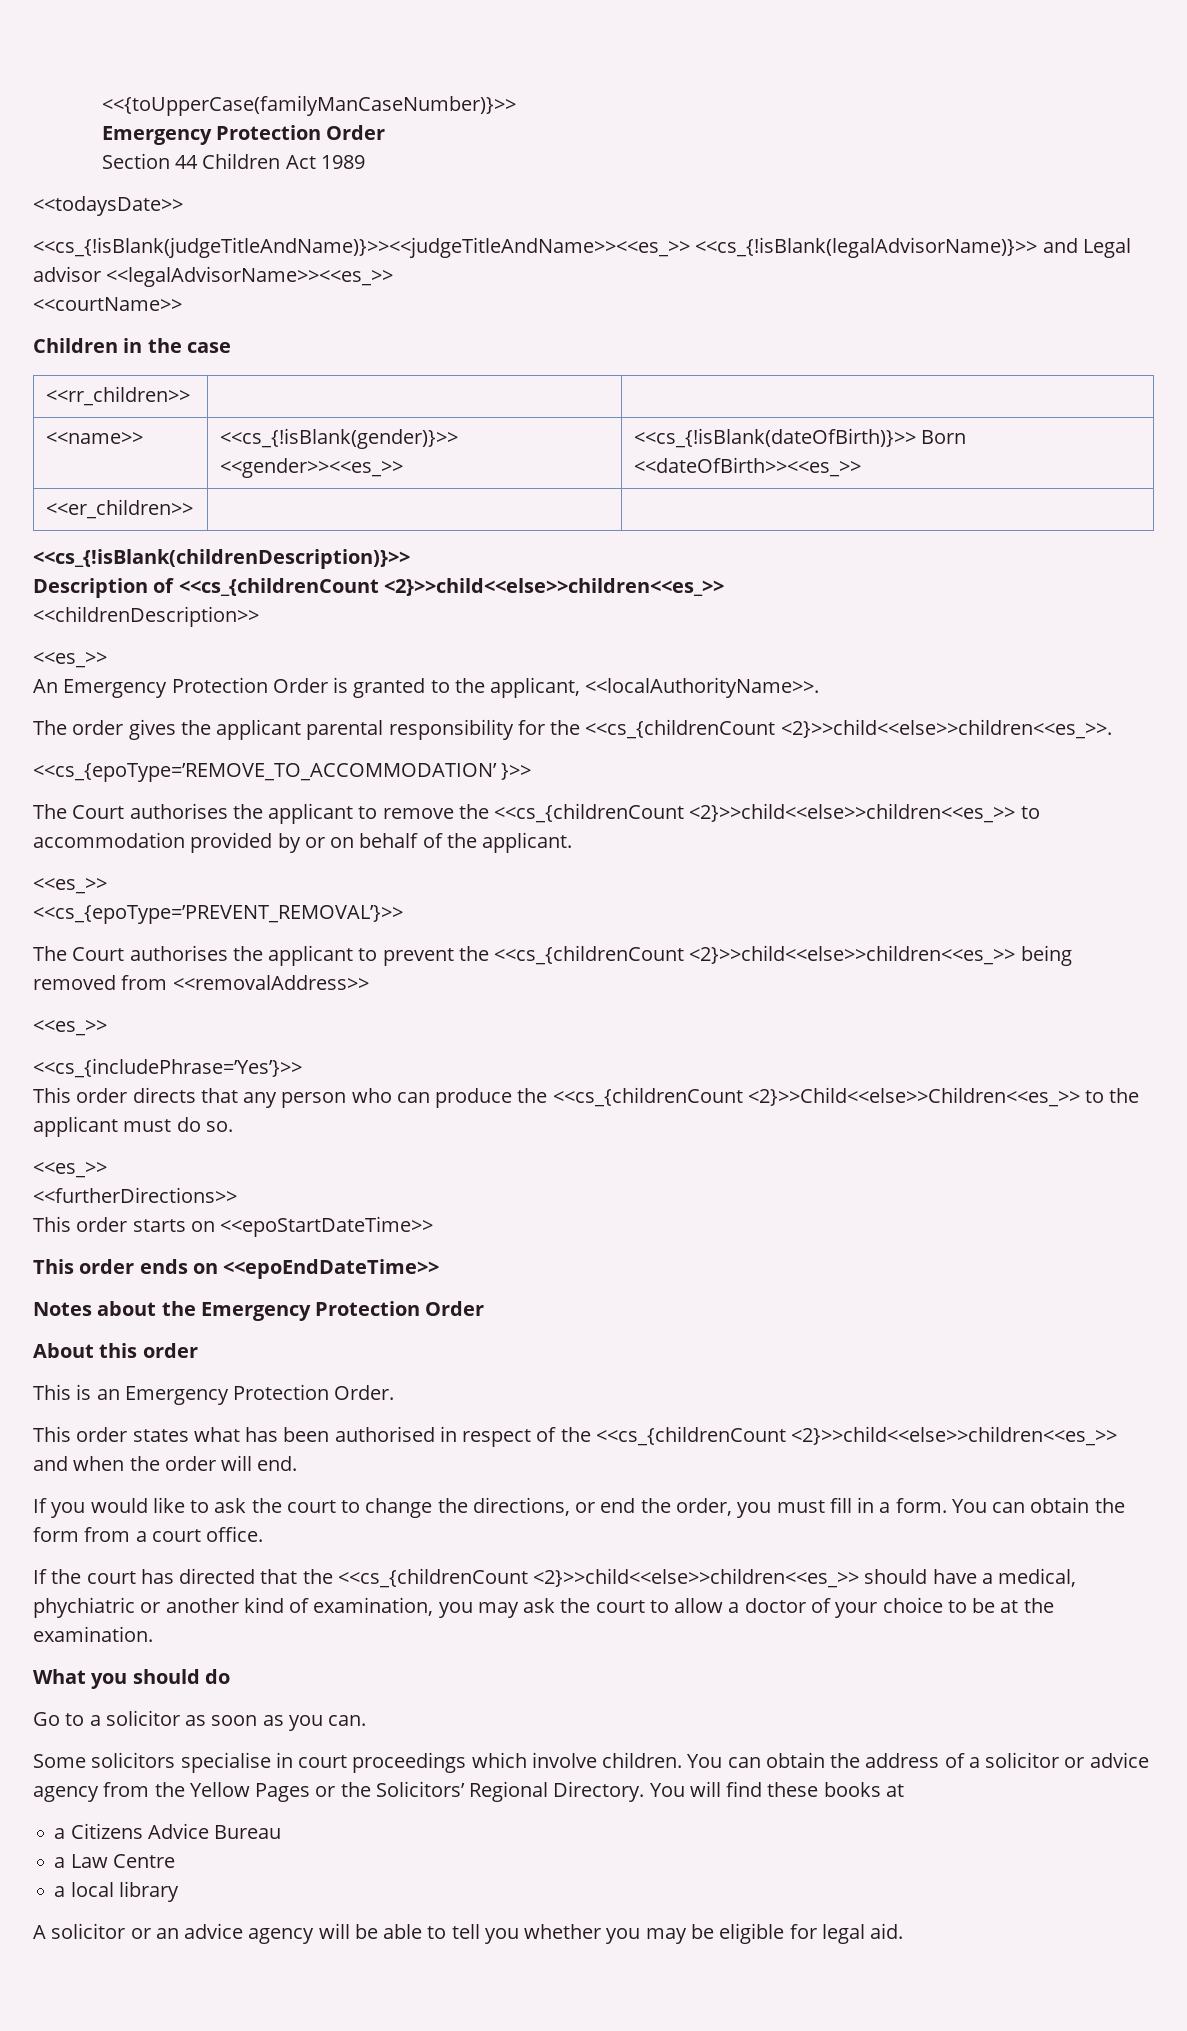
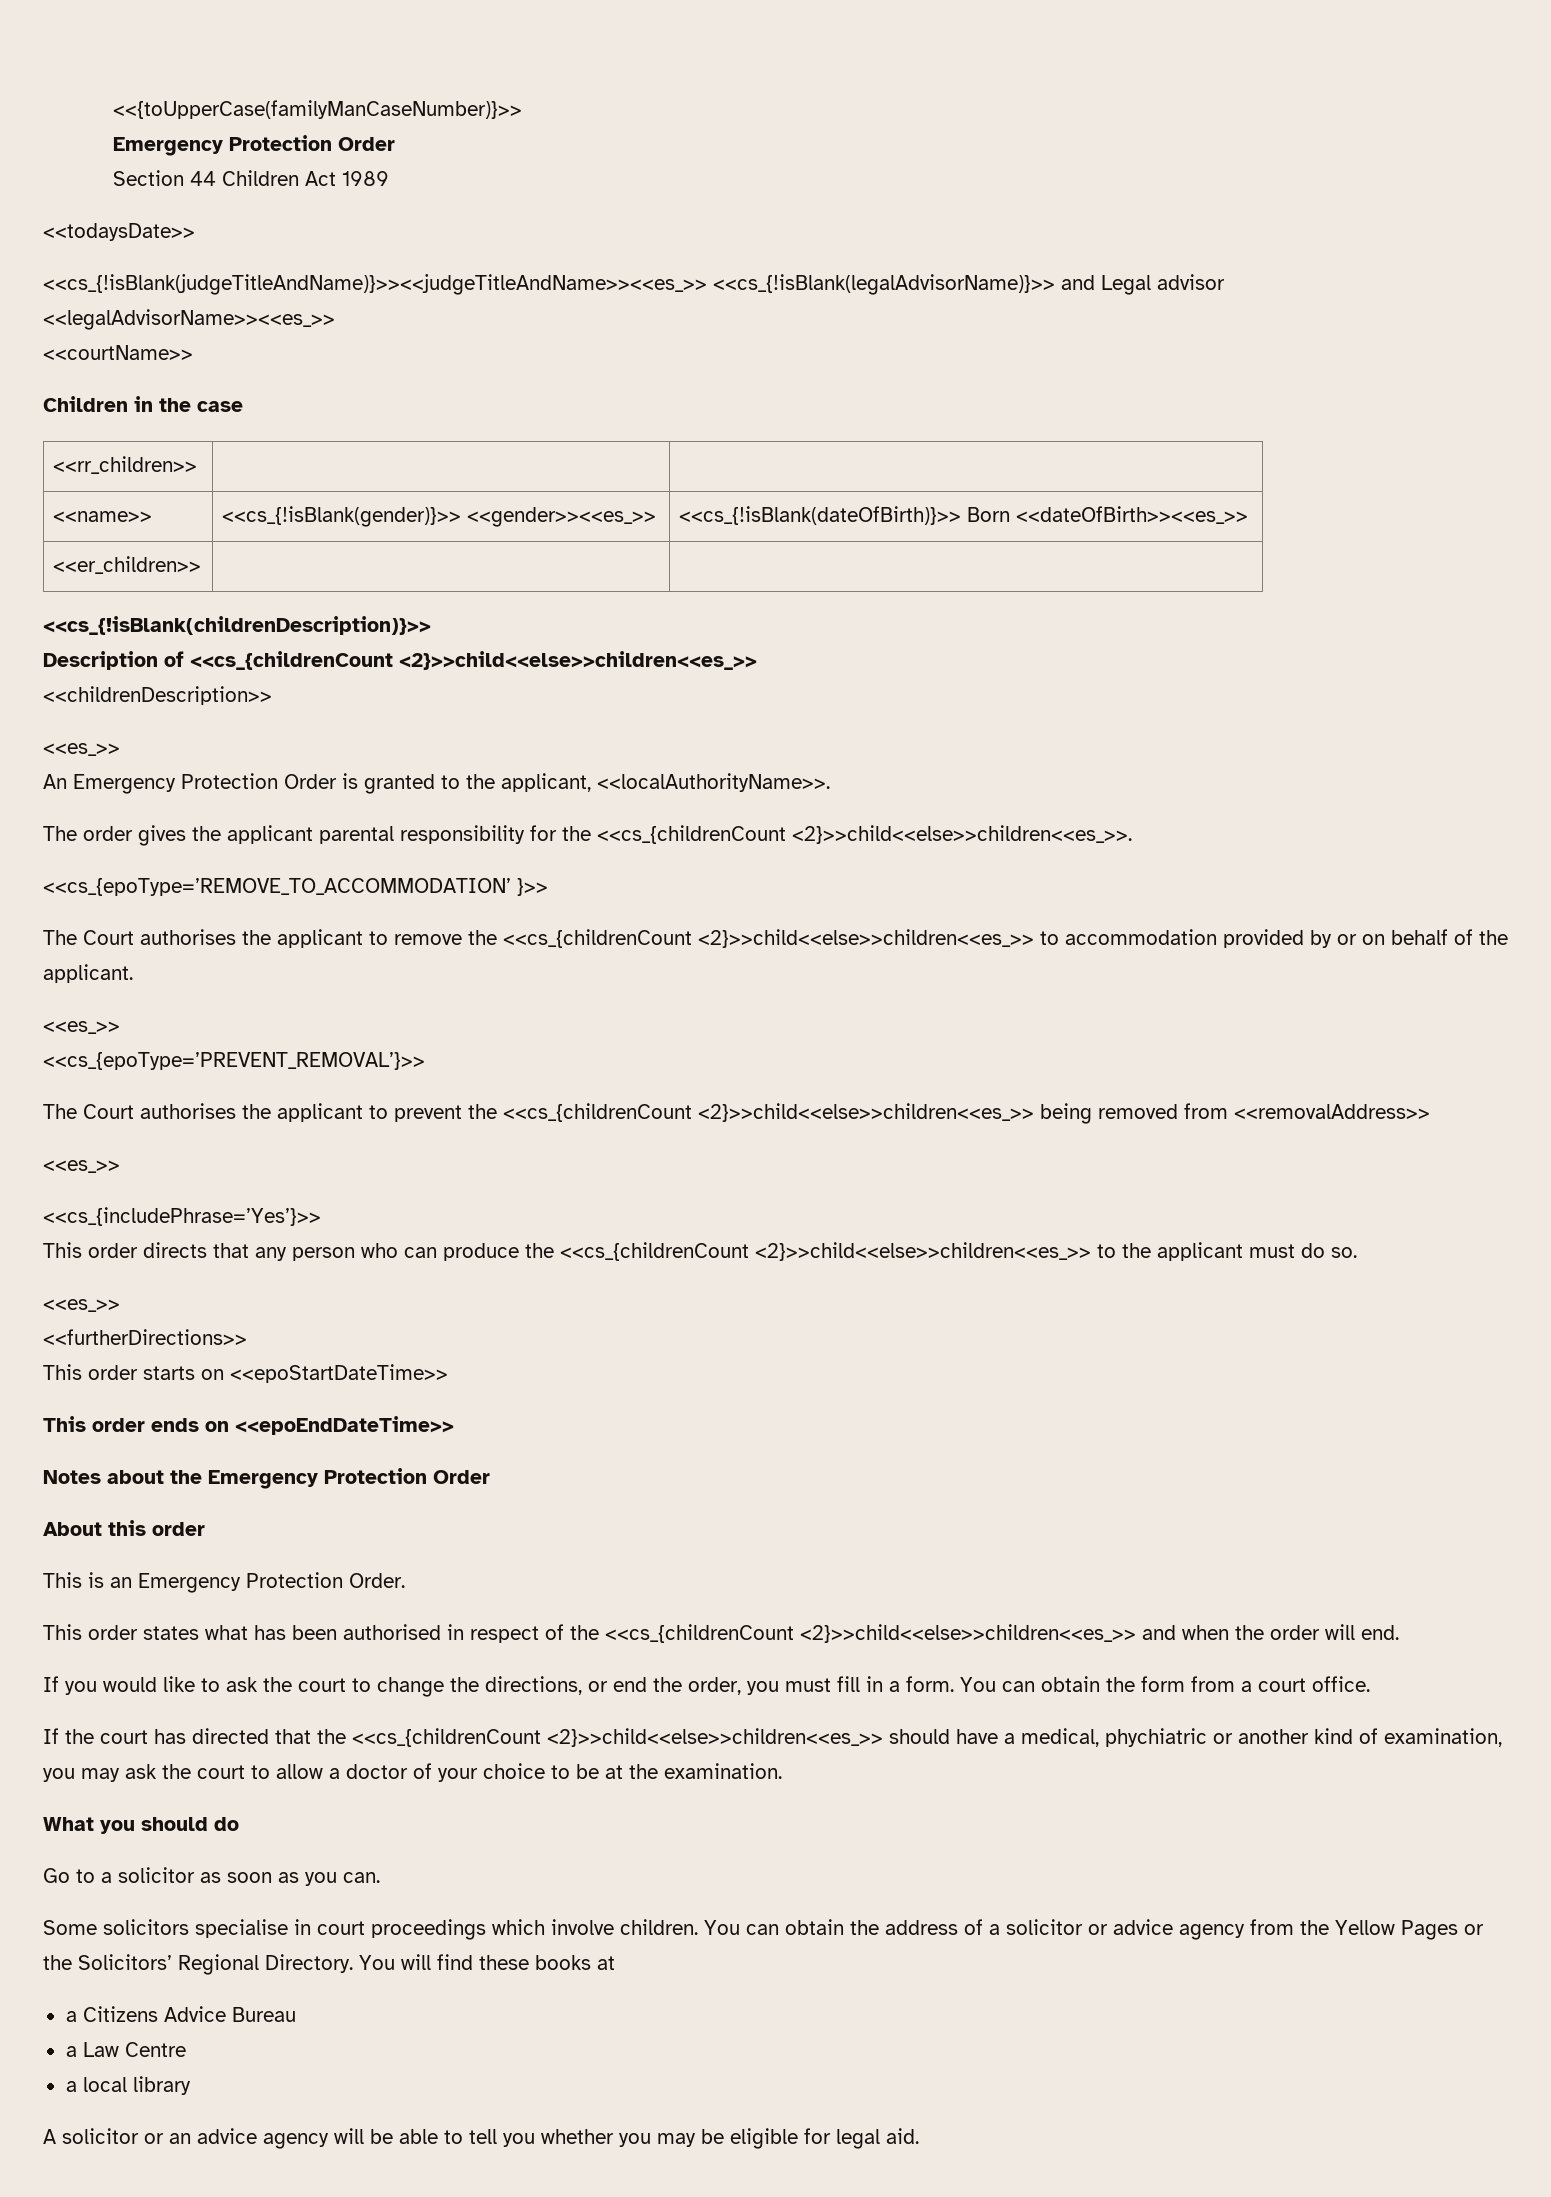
- This order directs that any person who can produce the <<cs_{childrenCount <2}>>Child<<else>>Children<<es_>> to the applicant must do so.
+ This order directs that any person who can produce the <<cs_{childrenCount <2}>>child<<else>>children<<es_>> to the applicant must do so.

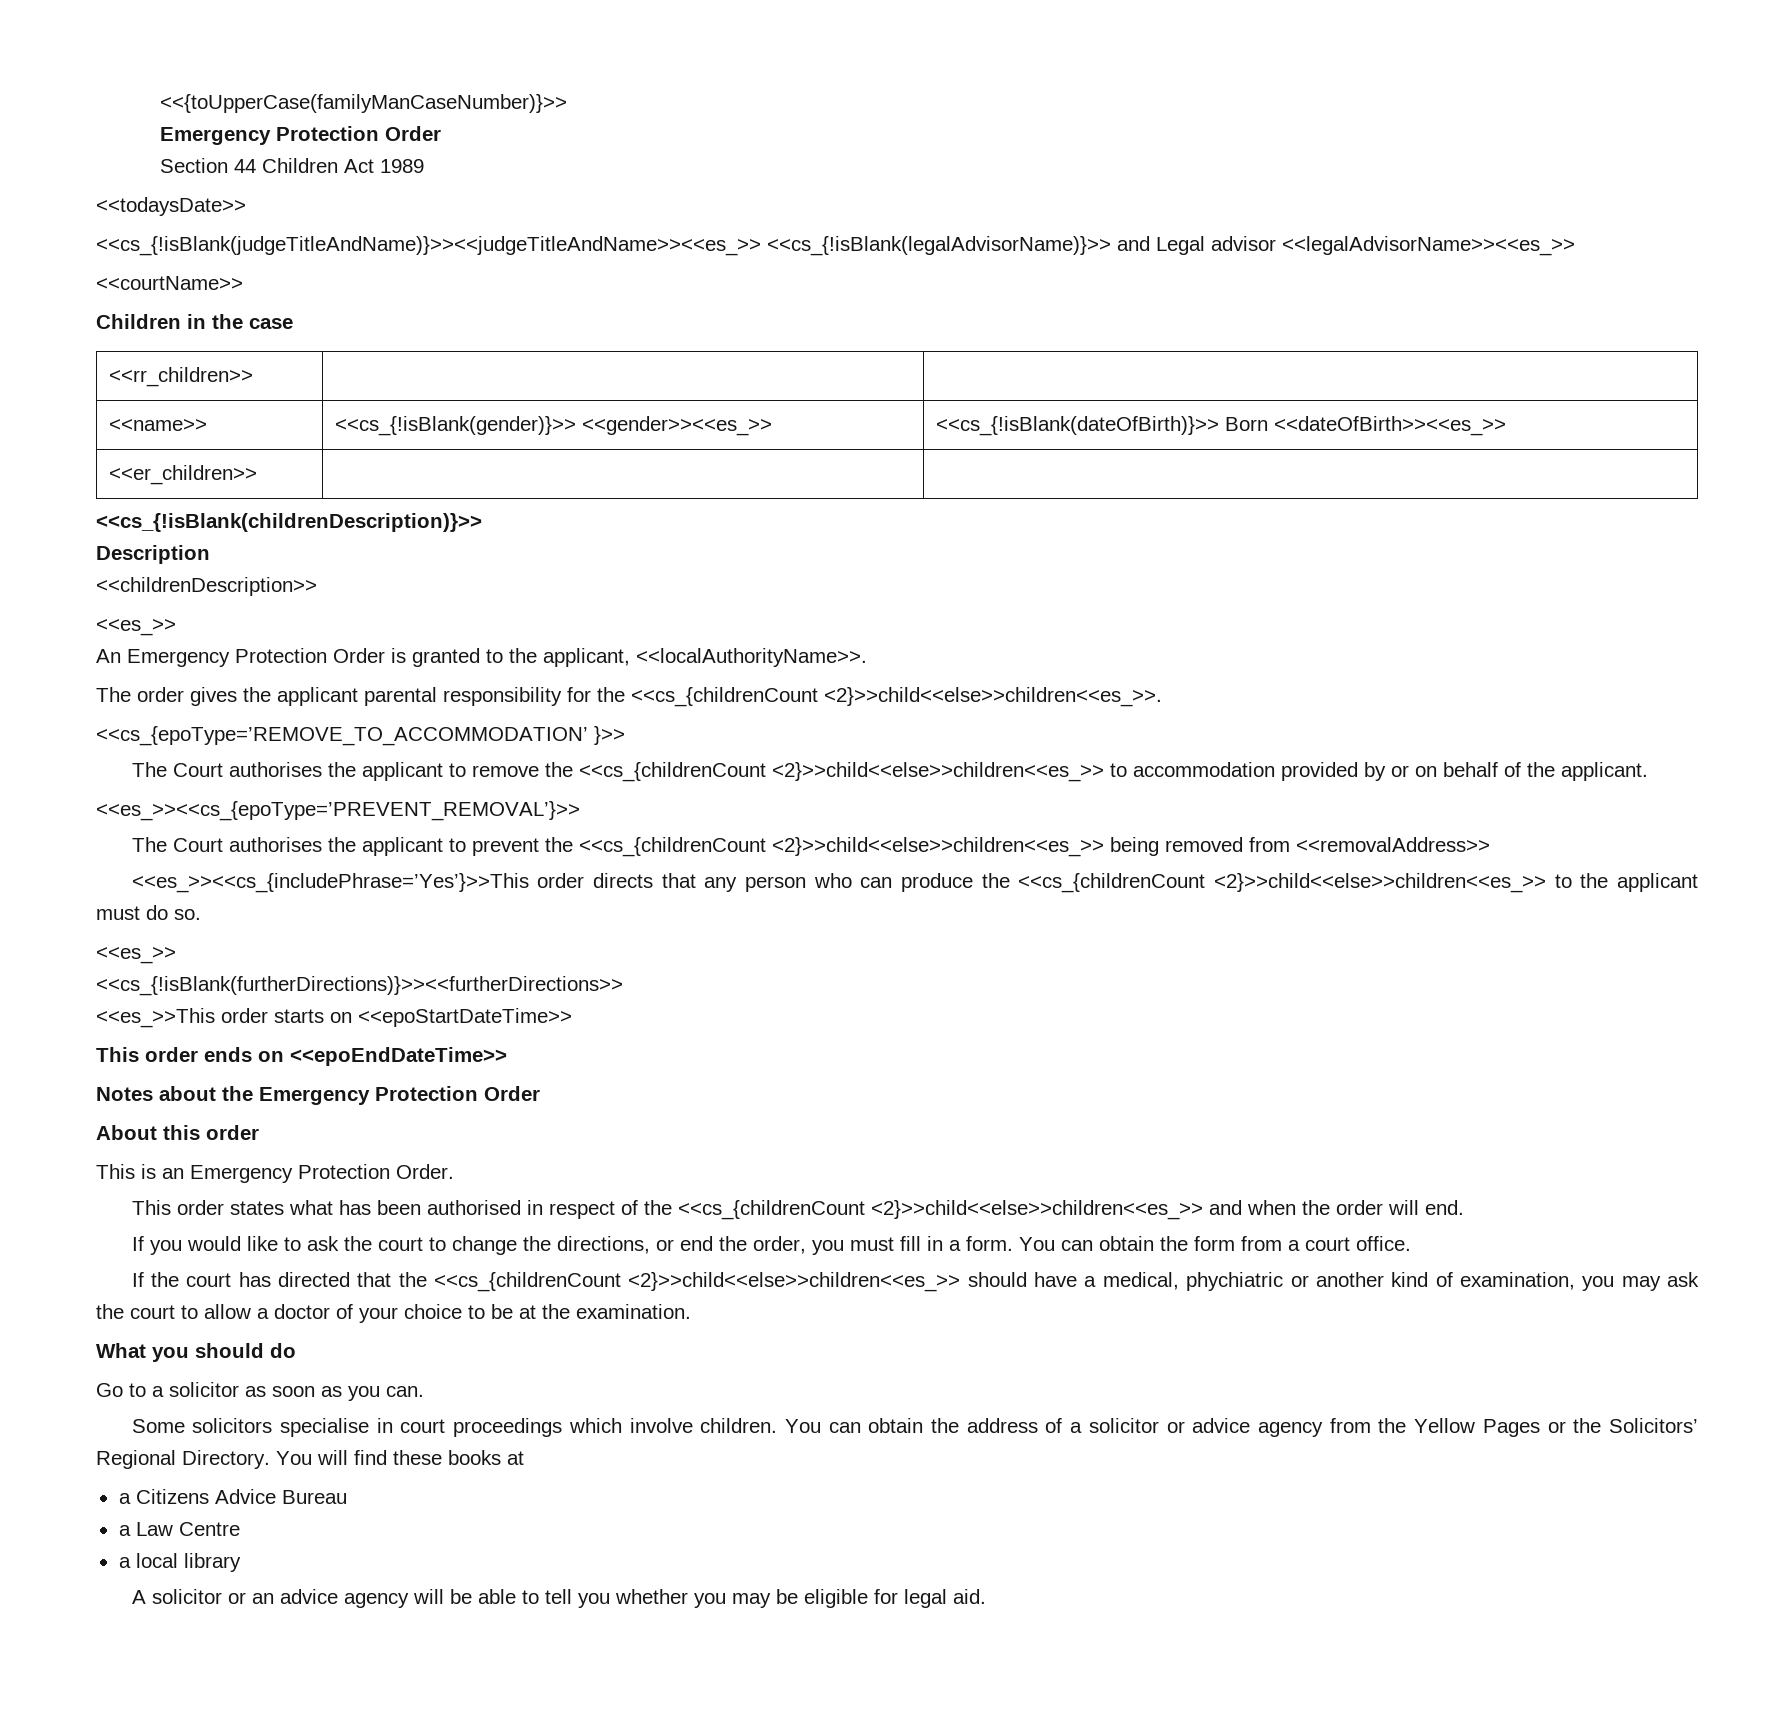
- Description of <<cs_{childrenCount <2}>>child<<else>>children<<es_>>
+ Description
  The Court authorises the applicant to remove the <<cs_{childrenCount <2}>>child<<else>>children<<es_>> to accommodation provided by or on behalf of the applicant.
- <<es_>>
- <<cs_{epoType=’PREVENT_REMOVAL’}>>
+ <<es_>><<cs_{epoType=’PREVENT_REMOVAL’}>>
  The Court authorises the applicant to prevent the <<cs_{childrenCount <2}>>child<<else>>children<<es_>> being removed from <<removalAddress>>
- <<es_>>
- <<cs_{includePhrase=’Yes’}>>
- This order directs that any person who can produce the <<cs_{childrenCount <2}>>child<<else>>children<<es_>> to the applicant must do so.
+ <<es_>><<cs_{includePhrase=’Yes’}>>This order directs that any person who can produce the <<cs_{childrenCount <2}>>child<<else>>children<<es_>> to the applicant must do so.
- <<furtherDirections>>
- This order starts on <<epoStartDateTime>>
+ <<cs_{!isBlank(furtherDirections)}>><<furtherDirections>>
+ <<es_>>This order starts on <<epoStartDateTime>>

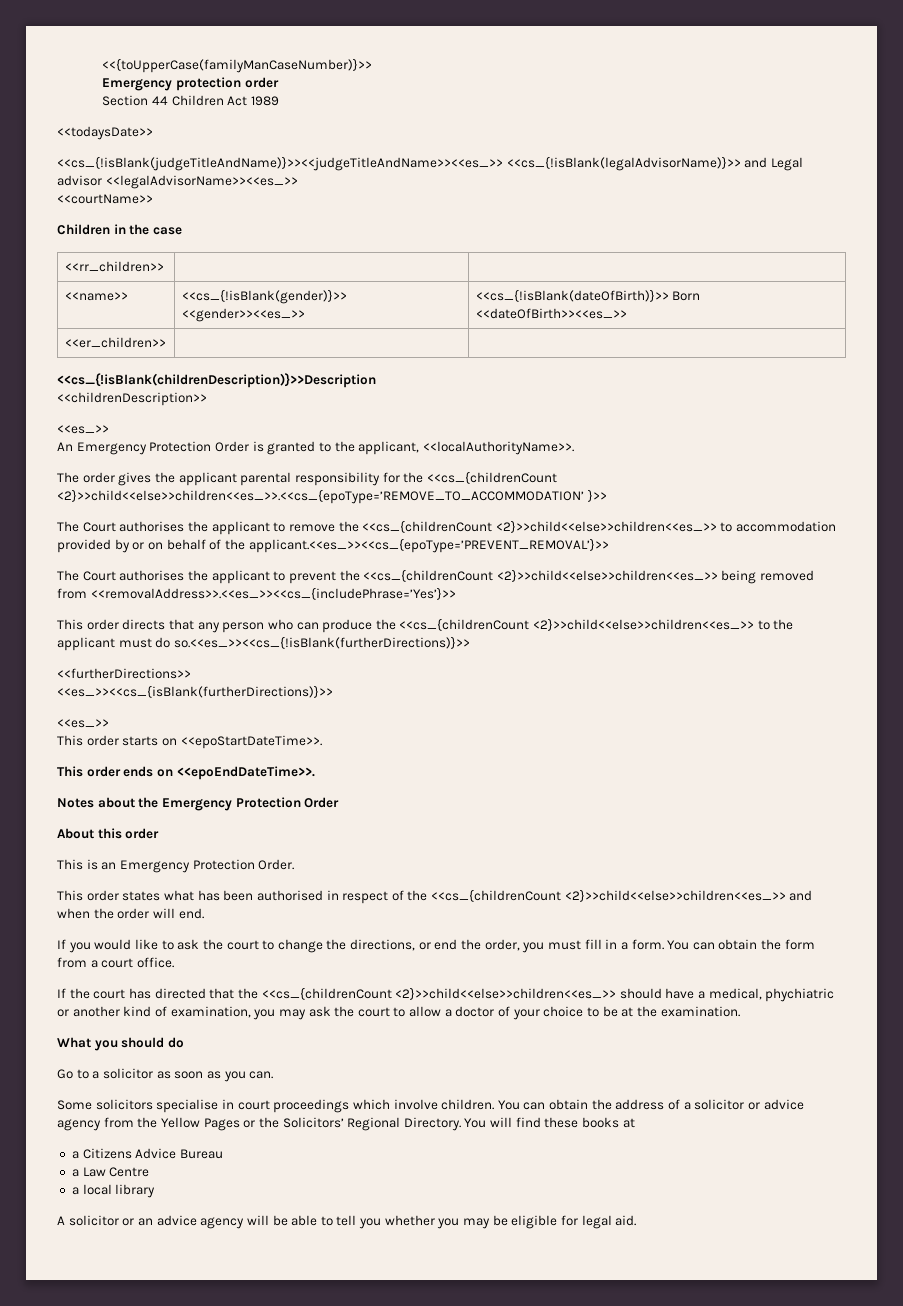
  <<{toUpperCase(familyManCaseNumber)}>>
- Emergency Protection Order
+ Emergency protection order
- <<cs_{!isBlank(childrenDescription)}>>
- Description
+ <<cs_{!isBlank(childrenDescription)}>>Description
- The order gives the applicant parental responsibility for the <<cs_{childrenCount <2}>>child<<else>>children<<es_>>.
- <<cs_{epoType=’REMOVE_TO_ACCOMMODATION’ }>>
+ The order gives the applicant parental responsibility for the <<cs_{childrenCount <2}>>child<<else>>children<<es_>>.<<cs_{epoType=’REMOVE_TO_ACCOMMODATION’ }>>
- The Court authorises the applicant to remove the <<cs_{childrenCount <2}>>child<<else>>children<<es_>> to accommodation provided by or on behalf of the applicant.
- <<es_>><<cs_{epoType=’PREVENT_REMOVAL’}>>
+ The Court authorises the applicant to remove the <<cs_{childrenCount <2}>>child<<else>>children<<es_>> to accommodation provided by or on behalf of the applicant.<<es_>><<cs_{epoType=’PREVENT_REMOVAL’}>>
- The Court authorises the applicant to prevent the <<cs_{childrenCount <2}>>child<<else>>children<<es_>> being removed from <<removalAddress>>
- <<es_>><<cs_{includePhrase=’Yes’}>>This order directs that any person who can produce the <<cs_{childrenCount <2}>>child<<else>>children<<es_>> to the applicant must do so.
+ The Court authorises the applicant to prevent the <<cs_{childrenCount <2}>>child<<else>>children<<es_>> being removed from <<removalAddress>>.<<es_>><<cs_{includePhrase=’Yes’}>>
+ This order directs that any person who can produce the <<cs_{childrenCount <2}>>child<<else>>children<<es_>> to the applicant must do so.<<es_>><<cs_{!isBlank(furtherDirections)}>>
+ <<furtherDirections>>
+ <<es_>><<cs_{isBlank(furtherDirections)}>>
  <<es_>>
- <<cs_{!isBlank(furtherDirections)}>><<furtherDirections>>
- <<es_>>This order starts on <<epoStartDateTime>>
+ This order starts on <<epoStartDateTime>>.
- This order ends on <<epoEndDateTime>>
+ This order ends on <<epoEndDateTime>>.

